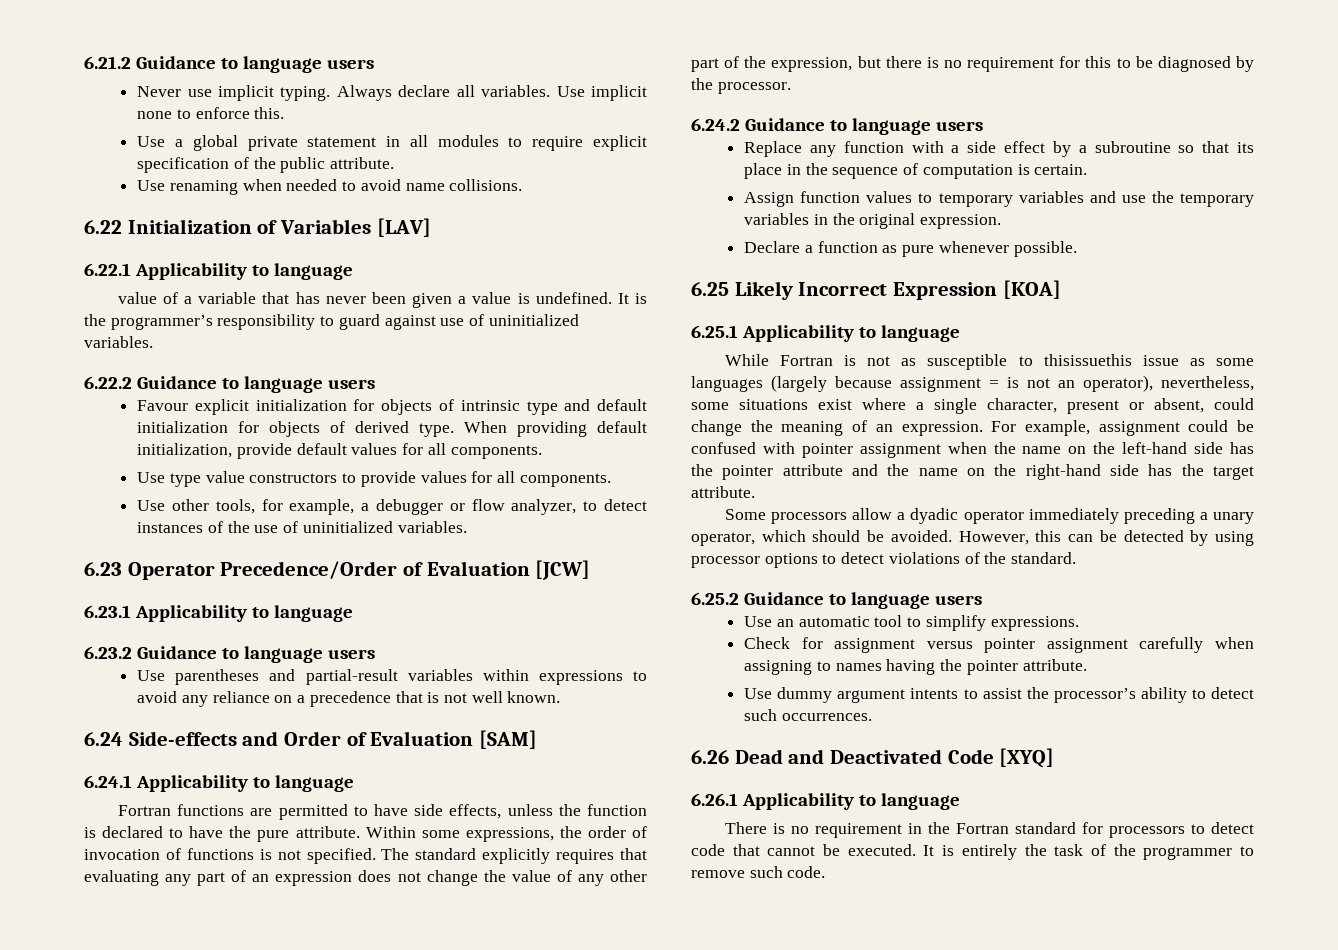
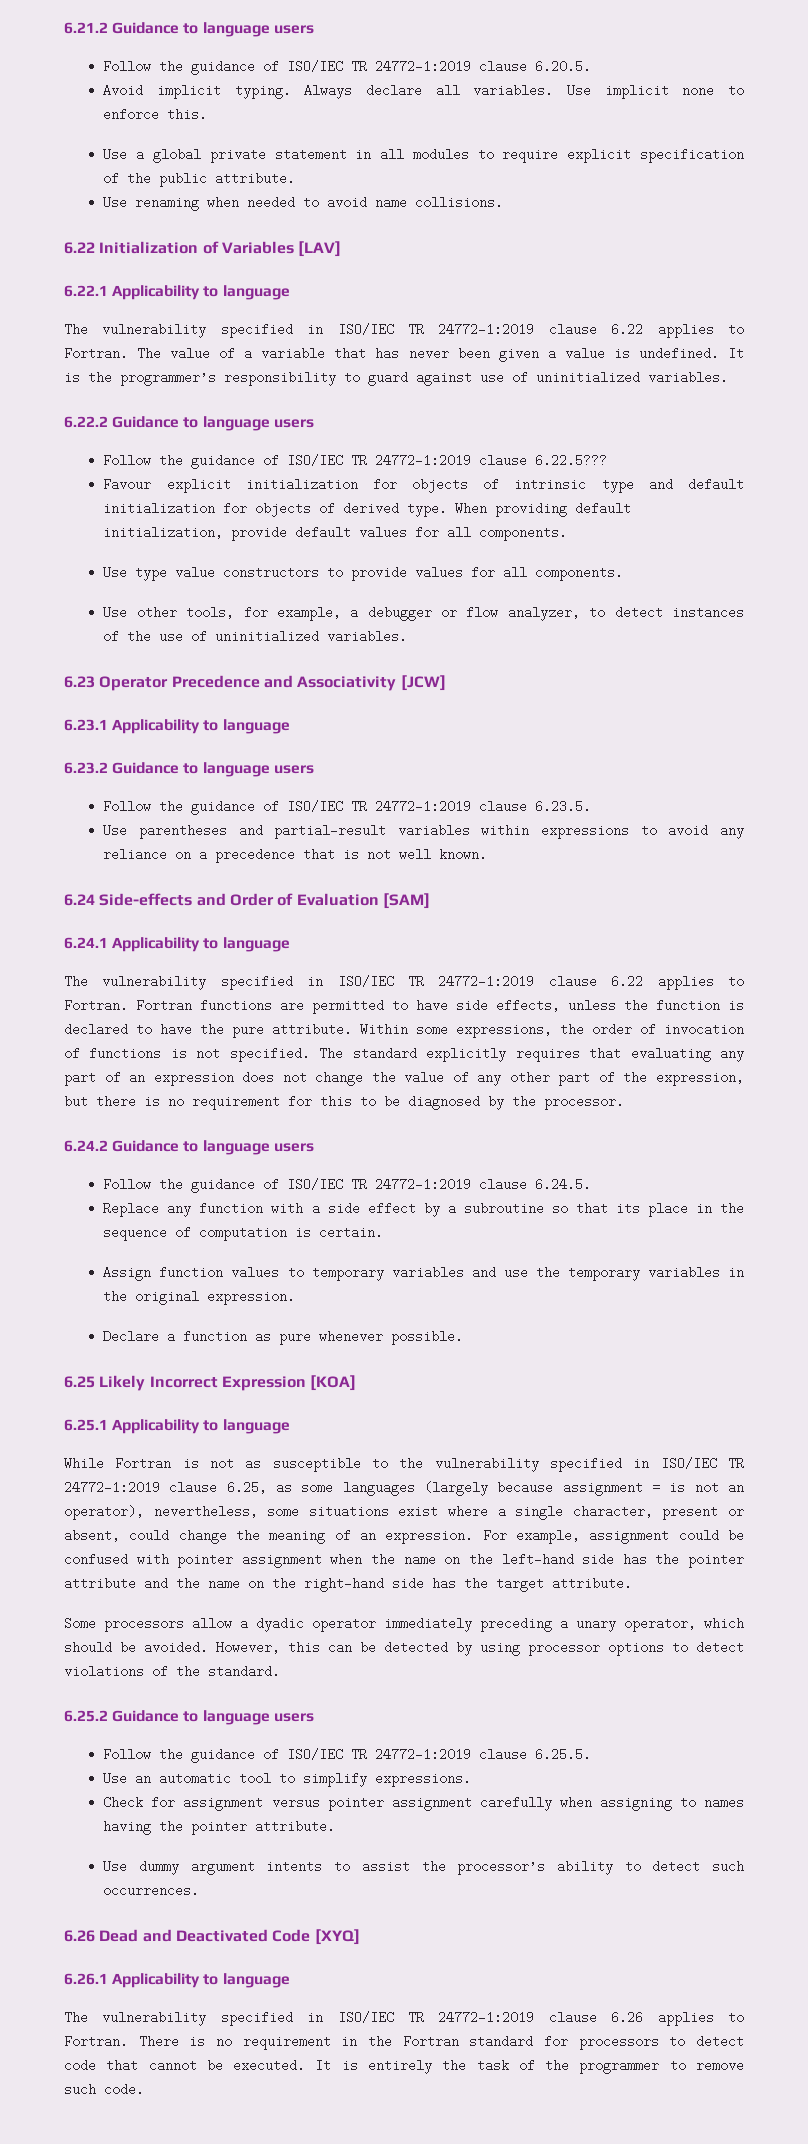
- Never use implicit typing.
+ Follow the guidance of ISO/IEC TR 24772-1:2019 clause 6.20.5.
+ Avoid implicit typing.
- value of a variable that has never been given a value is undefined.
+ The vulnerability specified in ISO/IEC TR 24772-1:2019 clause 6.22 applies to Fortran. The value of a variable that has never been given a value is undefined.
+ Follow the guidance of ISO/IEC TR 24772-1:2019 clause 6.22.5???
- 6.23 Operator Precedence/Order of Evaluation [JCW]
+ 6.23 Operator Precedence and Associativity [JCW]
+ Follow the guidance of ISO/IEC TR 24772-1:2019 clause 6.23.5.
  6.24.1 Applicability to language
- Fortran functions are permitted to have side effects, unless the function is declared to have the pure attribute.
+ The vulnerability specified in ISO/IEC TR 24772-1:2019 clause 6.22 applies to Fortran. Fortran functions are permitted to have side effects, unless the function is declared to have the pure attribute.
+ Follow the guidance of ISO/IEC TR 24772-1:2019 clause 6.24.5.
- While Fortran is not as susceptible to thisissuethis issue as some languages (largely because assignment = is not an operator), nevertheless, some situations exist where a single character, present or absent, could change the meaning of an expression.
+ While Fortran is not as susceptible to the vulnerability specified in ISO/IEC TR 24772-1:2019 clause 6.25, as some languages (largely because assignment = is not an operator), nevertheless, some situations exist where a single character, present or absent, could change the meaning of an expression.
+ Follow the guidance of ISO/IEC TR 24772-1:2019 clause 6.25.5.
+ The vulnerability specified in ISO/IEC TR 24772-1:2019 clause 6.26 applies to Fortran.

